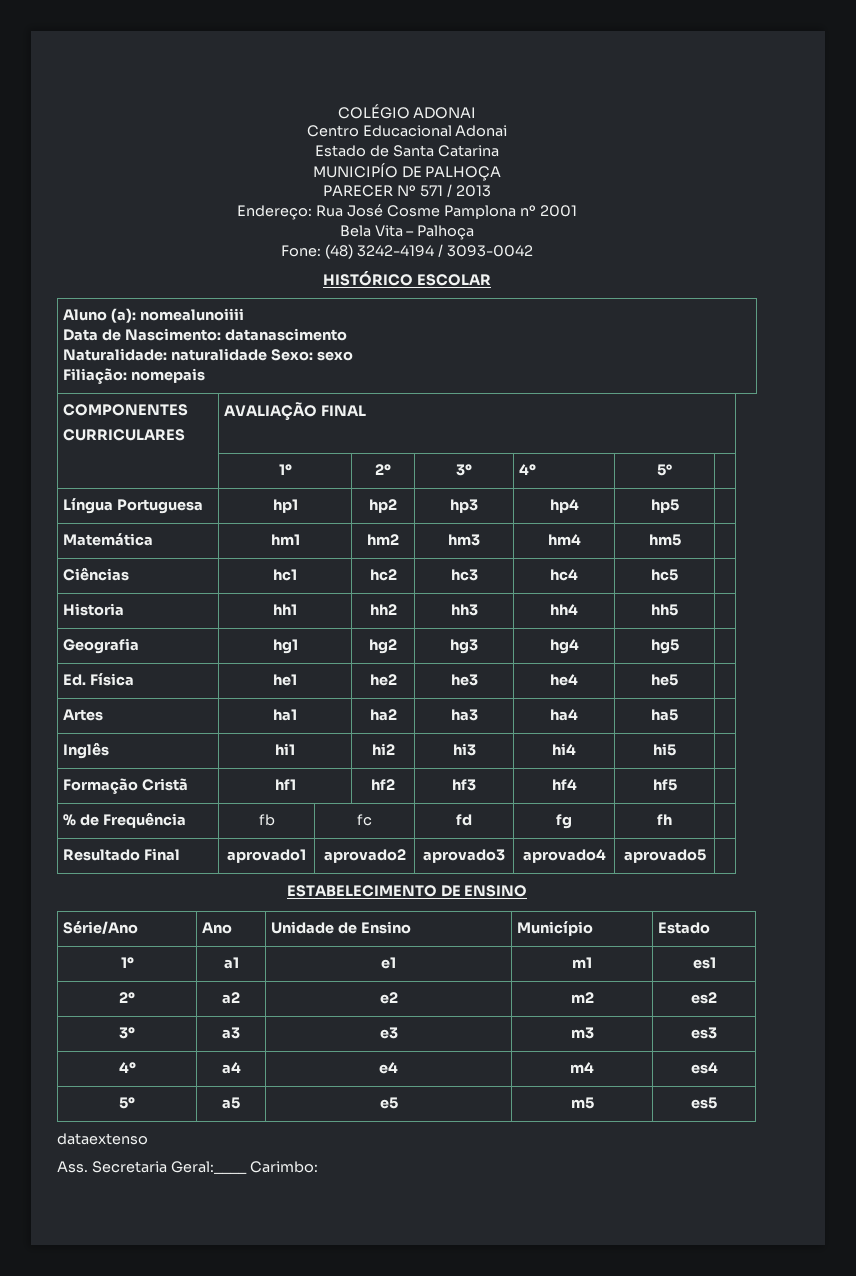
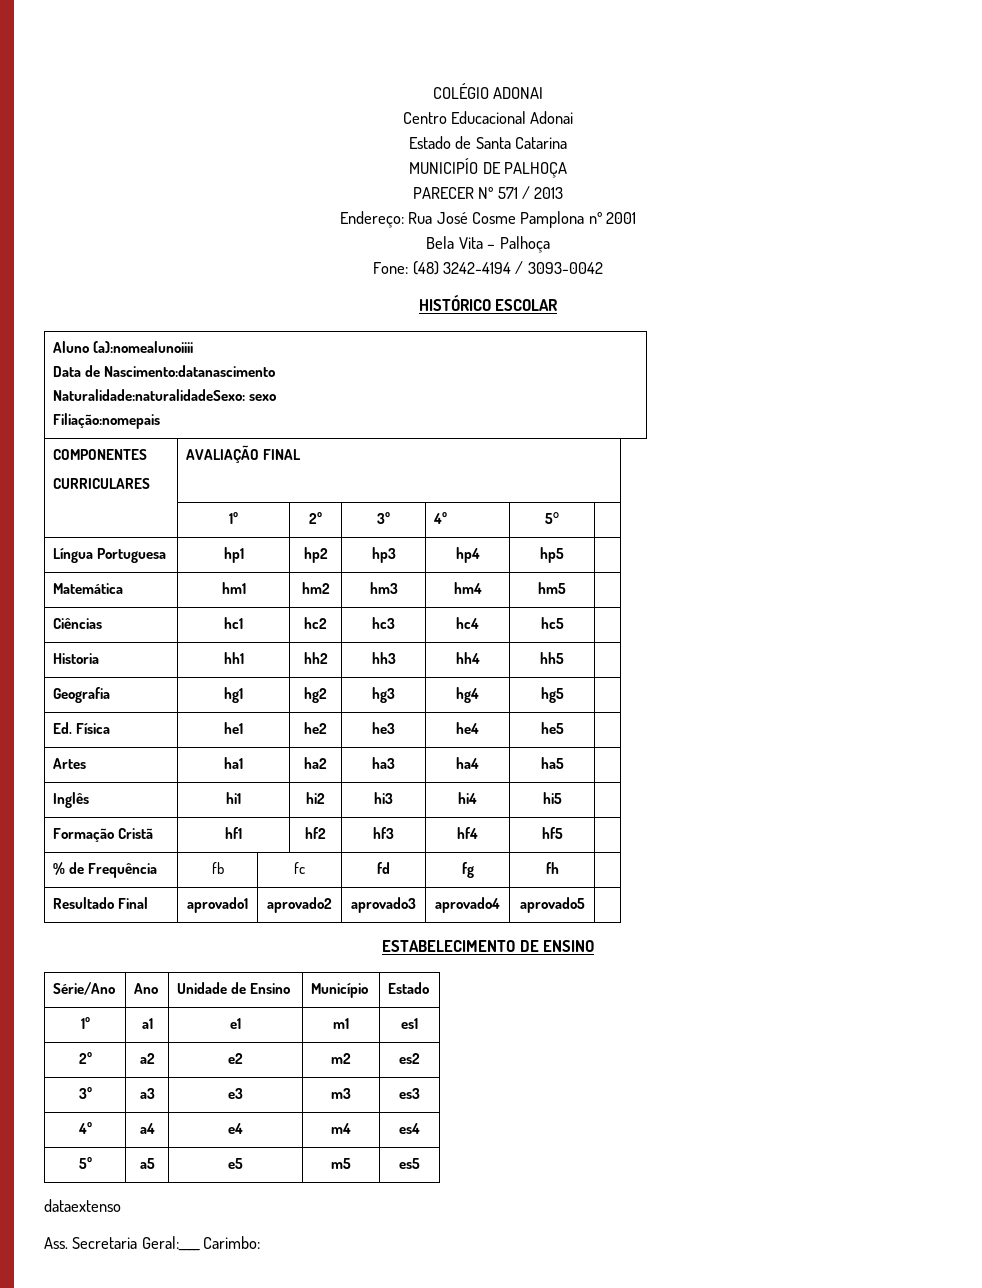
- Aluno (a): nomealunoiiii
- Data de Nascimento: datanascimento
- Naturalidade: naturalidade Sexo: sexo
- Filiação: nomepais
+ Aluno (a):nomealunoiiii
+ Data de Nascimento:datanascimento
+ Naturalidade:naturalidadeSexo: sexo
+ Filiação:nomepais

